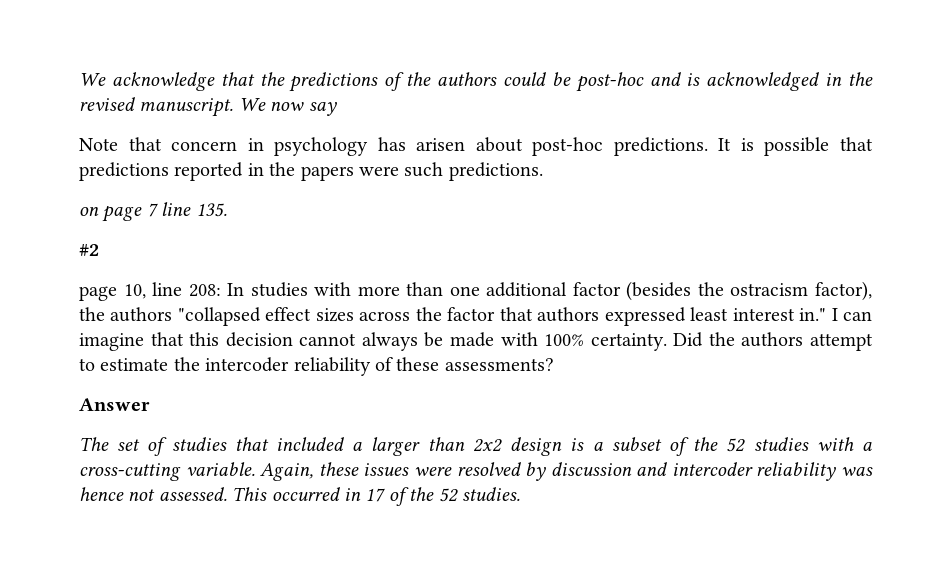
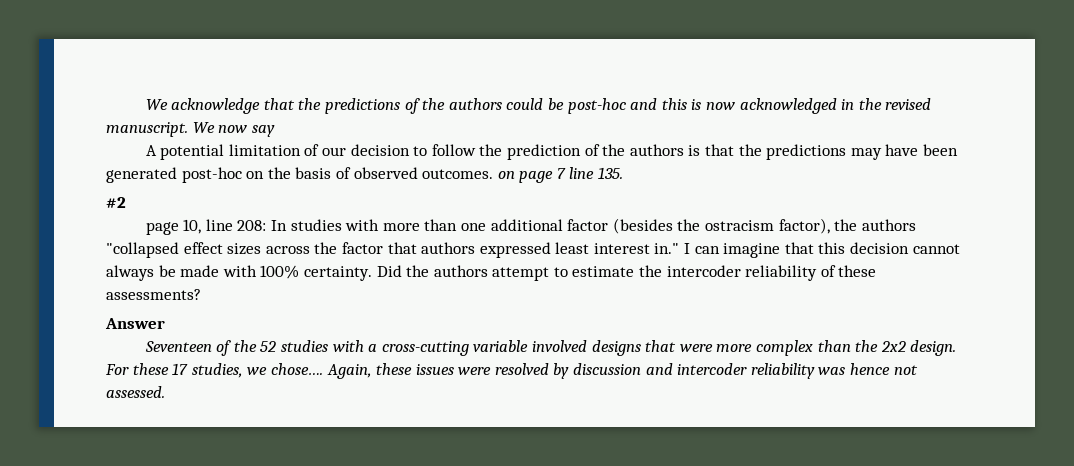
- We acknowledge that the predictions of the authors could be post-hoc and is acknowledged in the revised manuscript.
+ We acknowledge that the predictions of the authors could be post-hoc and this is now acknowledged in the revised manuscript.
- Note that concern in psychology has arisen about post-hoc predictions. It is possible that predictions reported in the papers were such predictions.
- on page 7 line 135.
+ A potential limitation of our decision to follow the prediction of the authors is that the predictions may have been generated post-hoc on the basis of observed outcomes. on page 7 line 135.
- The set of studies that included a larger than 2x2 design is a subset of the 52 studies with a cross-cutting variable.
+ Seventeen of the 52 studies with a cross-cutting variable involved designs that were more complex than the 2x2 design. For these 17 studies, we chose….
- This occurred in 17 of the 52 studies.

